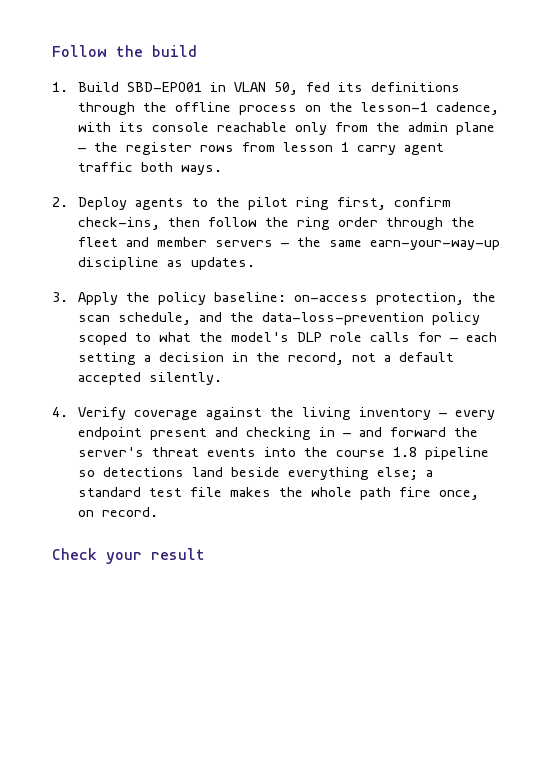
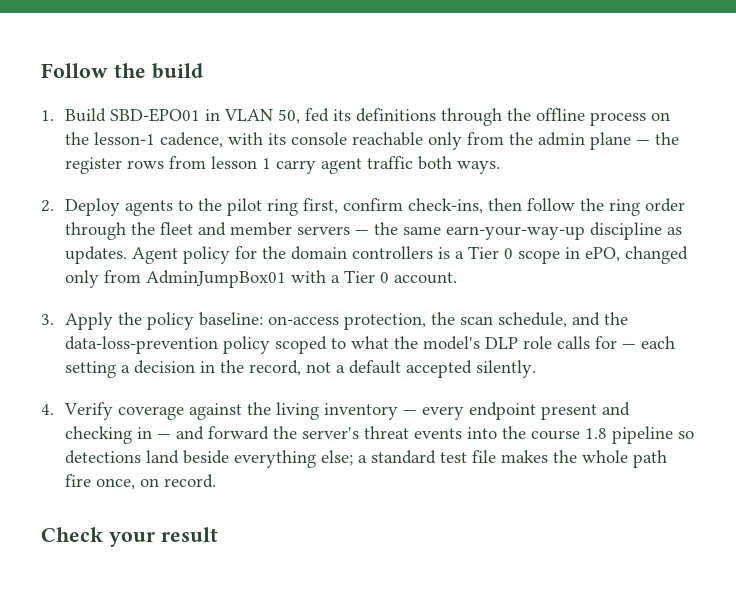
+ Agent policy for the domain controllers is a Tier 0 scope in ePO, changed only from AdminJumpBox01 with a Tier 0 account.

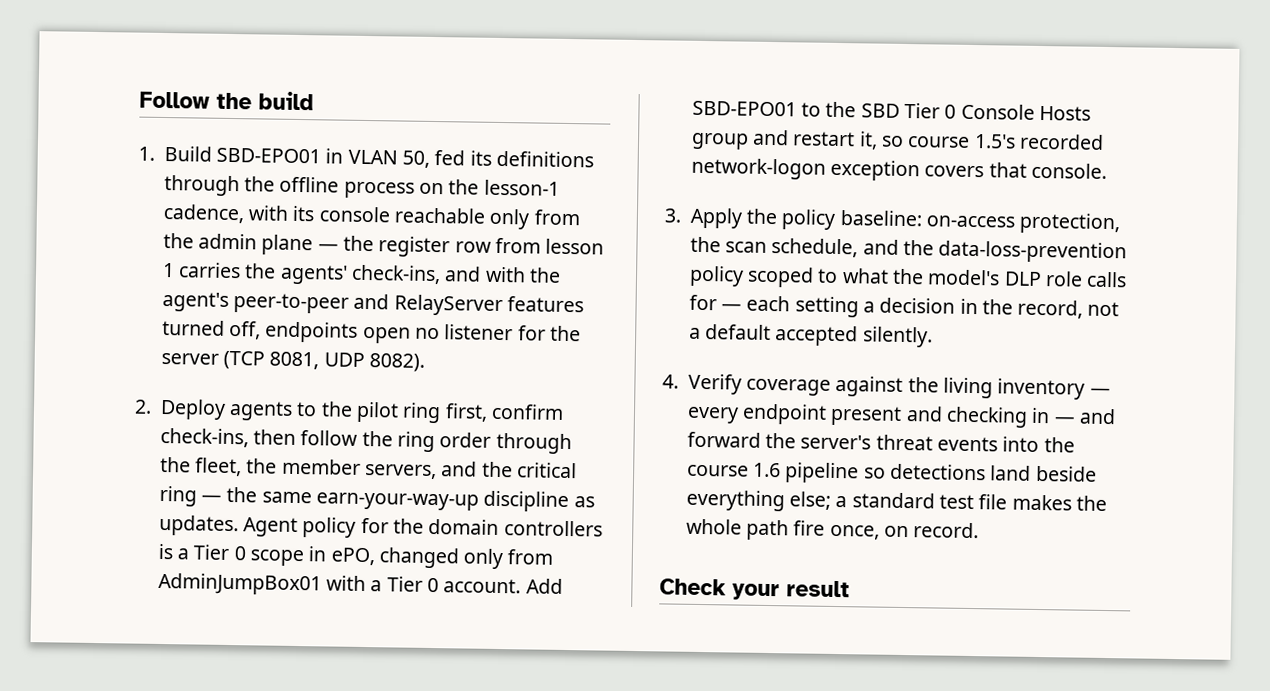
- 1. Build SBD-EPO01 in VLAN 50, fed its definitions through the offline process on the lesson-1 cadence, with its console reachable only from the admin plane — the register rows from lesson 1 carry agent traffic both ways.
+ 1. Build SBD-EPO01 in VLAN 50, fed its definitions through the offline process on the lesson-1 cadence, with its console reachable only from the admin plane — the register row from lesson 1 carries the agents' check-ins, and with the agent's peer-to-peer and RelayServer features turned off, endpoints open no listener for the server (TCP 8081, UDP 8082).
- 2. Deploy agents to the pilot ring first, confirm check-ins, then follow the ring order through the fleet and member servers — the same earn-your-way-up discipline as updates.
+ 2. Deploy agents to the pilot ring first, confirm check-ins, then follow the ring order through the fleet, the member servers, and the critical ring — the same earn-your-way-up discipline as updates.
+ Add SBD-EPO01 to the SBD Tier 0 Console Hosts group and restart it, so course 1.5's recorded network-logon exception covers that console.
- 4. Verify coverage against the living inventory — every endpoint present and checking in — and forward the server's threat events into the course 1.8 pipeline so detections land beside everything else; a standard test file makes the whole path fire once, on record.
+ 4. Verify coverage against the living inventory — every endpoint present and checking in — and forward the server's threat events into the course 1.6 pipeline so detections land beside everything else; a standard test file makes the whole path fire once, on record.

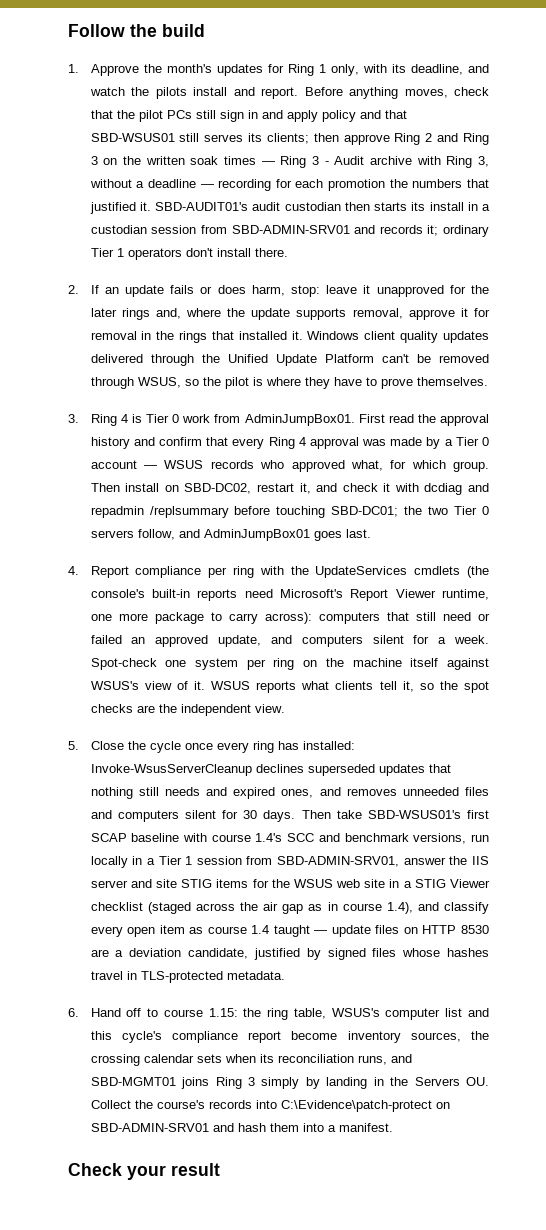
- 1. Build SBD-EPO01 in VLAN 50, fed its definitions through the offline process on the lesson-1 cadence, with its console reachable only from the admin plane — the register row from lesson 1 carries the agents' check-ins, and with the agent's peer-to-peer and RelayServer features turned off, endpoints open no listener for the server (TCP 8081, UDP 8082).
- 2. Deploy agents to the pilot ring first, confirm check-ins, then follow the ring order through the fleet, the member servers, and the critical ring — the same earn-your-way-up discipline as updates. Agent policy for the domain controllers is a Tier 0 scope in ePO, changed only from AdminJumpBox01 with a Tier 0 account. Add SBD-EPO01 to the SBD Tier 0 Console Hosts group and restart it, so course 1.5's recorded network-logon exception covers that console.
- 3. Apply the policy baseline: on-access protection, the scan schedule, and the data-loss-prevention policy scoped to what the model's DLP role calls for — each setting a decision in the record, not a default accepted silently.
- 4. Verify coverage against the living inventory — every endpoint present and checking in — and forward the server's threat events into the course 1.6 pipeline so detections land beside everything else; a standard test file makes the whole path fire once, on record.
+ 1. Approve the month's updates for Ring 1 only, with its deadline, and watch the pilots install and report. Before anything moves, check that the pilot PCs still sign in and apply policy and that SBD-WSUS01 still serves its clients; then approve Ring 2 and Ring 3 on the written soak times — Ring 3 - Audit archive with Ring 3, without a deadline — recording for each promotion the numbers that justified it. SBD-AUDIT01's audit custodian then starts its install in a custodian session from SBD-ADMIN-SRV01 and records it; ordinary Tier 1 operators don't install there.
+ 2. If an update fails or does harm, stop: leave it unapproved for the later rings and, where the update supports removal, approve it for removal in the rings that installed it. Windows client quality updates delivered through the Unified Update Platform can't be removed through WSUS, so the pilot is where they have to prove themselves.
+ 3. Ring 4 is Tier 0 work from AdminJumpBox01. First read the approval history and confirm that every Ring 4 approval was made by a Tier 0 account — WSUS records who approved what, for which group. Then install on SBD-DC02, restart it, and check it with dcdiag and repadmin /replsummary before touching SBD-DC01; the two Tier 0 servers follow, and AdminJumpBox01 goes last.
+ 4. Report compliance per ring with the UpdateServices cmdlets (the console's built-in reports need Microsoft's Report Viewer runtime, one more package to carry across): computers that still need or failed an approved update, and computers silent for a week. Spot-check one system per ring on the machine itself against WSUS's view of it. WSUS reports what clients tell it, so the spot checks are the independent view.
+ 5. Close the cycle once every ring has installed: Invoke-WsusServerCleanup declines superseded updates that nothing still needs and expired ones, and removes unneeded files and computers silent for 30 days. Then take SBD-WSUS01's first SCAP baseline with course 1.4's SCC and benchmark versions, run locally in a Tier 1 session from SBD-ADMIN-SRV01, answer the IIS server and site STIG items for the WSUS web site in a STIG Viewer checklist (staged across the air gap as in course 1.4), and classify every open item as course 1.4 taught — update files on HTTP 8530 are a deviation candidate, justified by signed files whose hashes travel in TLS-protected metadata.
+ 6. Hand off to course 1.15: the ring table, WSUS's computer list and this cycle's compliance report become inventory sources, the crossing calendar sets when its reconciliation runs, and SBD-MGMT01 joins Ring 3 simply by landing in the Servers OU. Collect the course's records into C:\Evidence\patch-protect on SBD-ADMIN-SRV01 and hash them into a manifest.

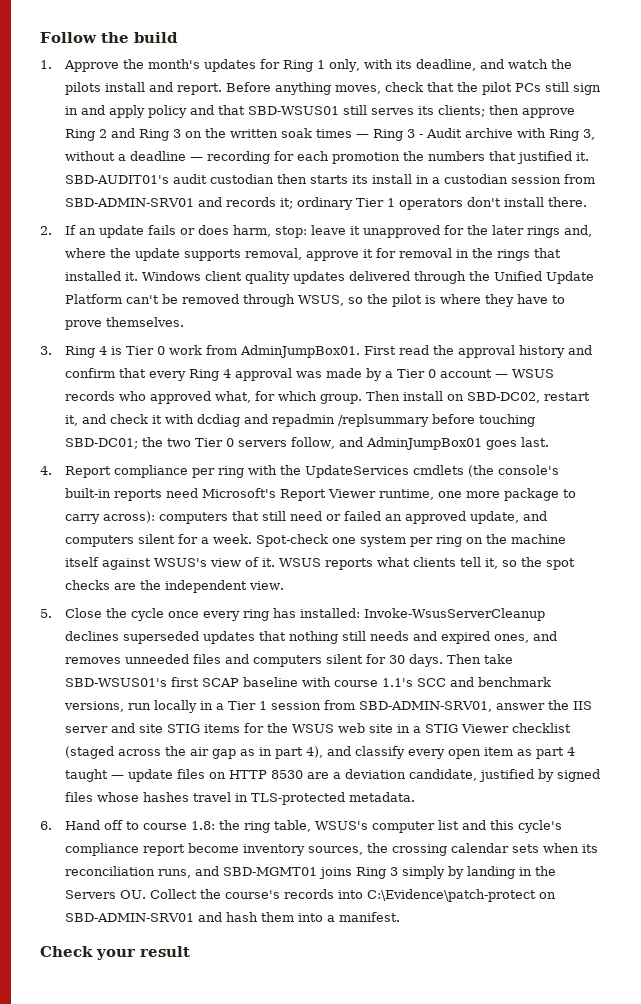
- Then take SBD-WSUS01's first SCAP baseline with course 1.4's SCC and benchmark versions, run locally in a Tier 1 session from SBD-ADMIN-SRV01, answer the IIS server and site STIG items for the WSUS web site in a STIG Viewer checklist (staged across the air gap as in course 1.4), and classify every open item as course 1.4 taught — update files on HTTP 8530 are a deviation candidate, justified by signed files whose hashes travel in TLS-protected metadata.
+ Then take SBD-WSUS01's first SCAP baseline with course 1.1's SCC and benchmark versions, run locally in a Tier 1 session from SBD-ADMIN-SRV01, answer the IIS server and site STIG items for the WSUS web site in a STIG Viewer checklist (staged across the air gap as in part 4), and classify every open item as part 4 taught — update files on HTTP 8530 are a deviation candidate, justified by signed files whose hashes travel in TLS-protected metadata.
- 6. Hand off to course 1.15: the ring table, WSUS's computer list and this cycle's compliance report become inventory sources, the crossing calendar sets when its reconciliation runs, and SBD-MGMT01 joins Ring 3 simply by landing in the Servers OU. Collect the course's records into C:\Evidence\patch-protect on SBD-ADMIN-SRV01 and hash them into a manifest.
+ 6. Hand off to course 1.8: the ring table, WSUS's computer list and this cycle's compliance report become inventory sources, the crossing calendar sets when its reconciliation runs, and SBD-MGMT01 joins Ring 3 simply by landing in the Servers OU. Collect the course's records into C:\Evidence\patch-protect on SBD-ADMIN-SRV01 and hash them into a manifest.

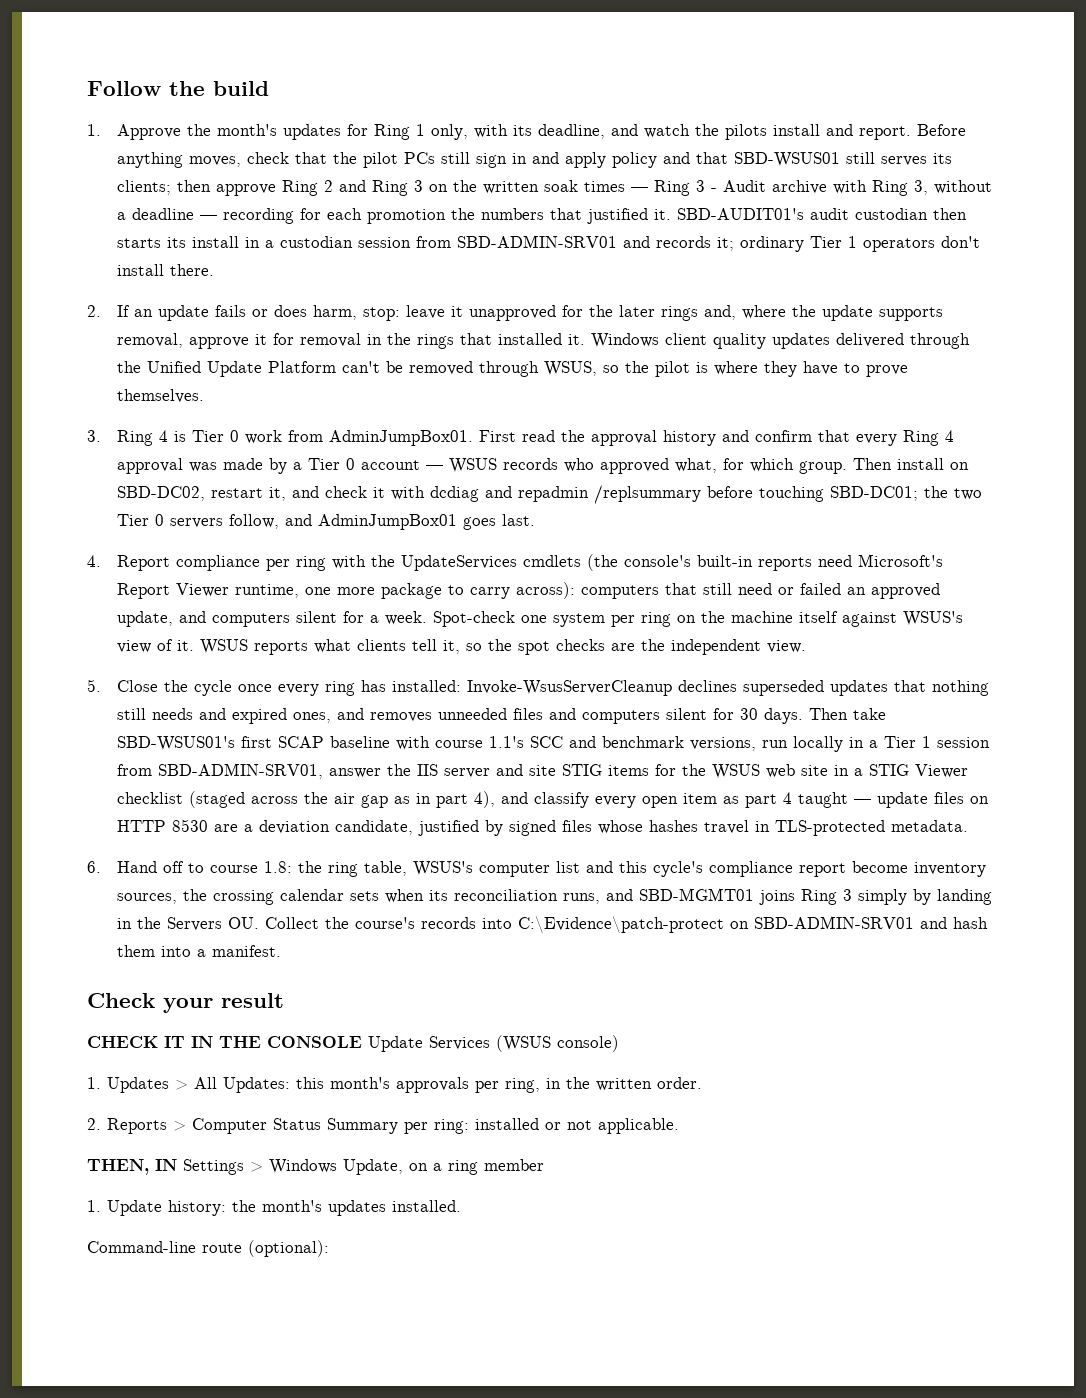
+ CHECK IT IN THE CONSOLE Update Services (WSUS console)
+ 1. Updates > All Updates: this month's approvals per ring, in the written order.
+ 2. Reports > Computer Status Summary per ring: installed or not applicable.
+ THEN, IN Settings > Windows Update, on a ring member
+ 1. Update history: the month's updates installed.
+ Command-line route (optional):

